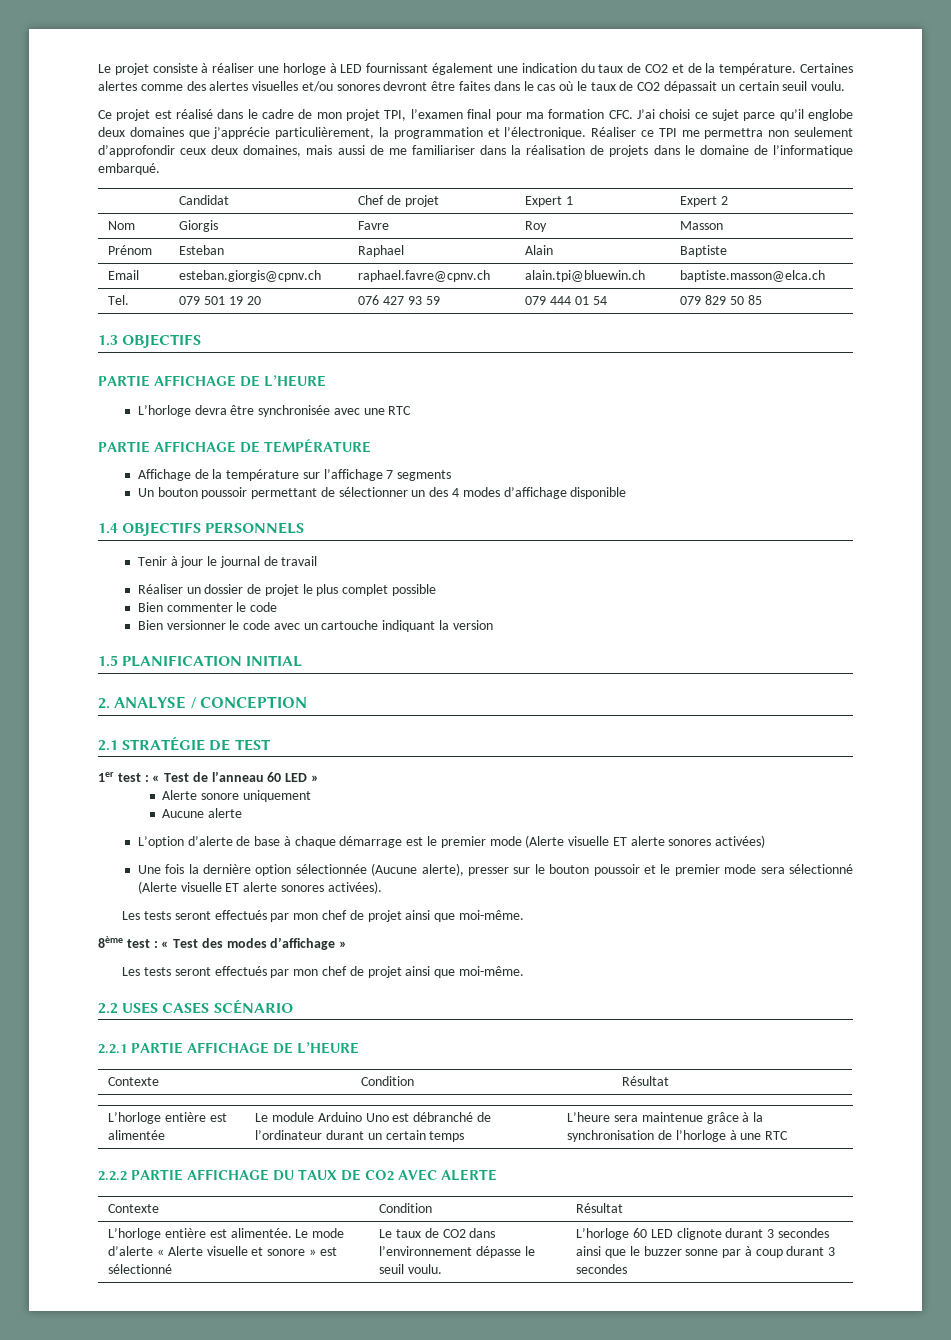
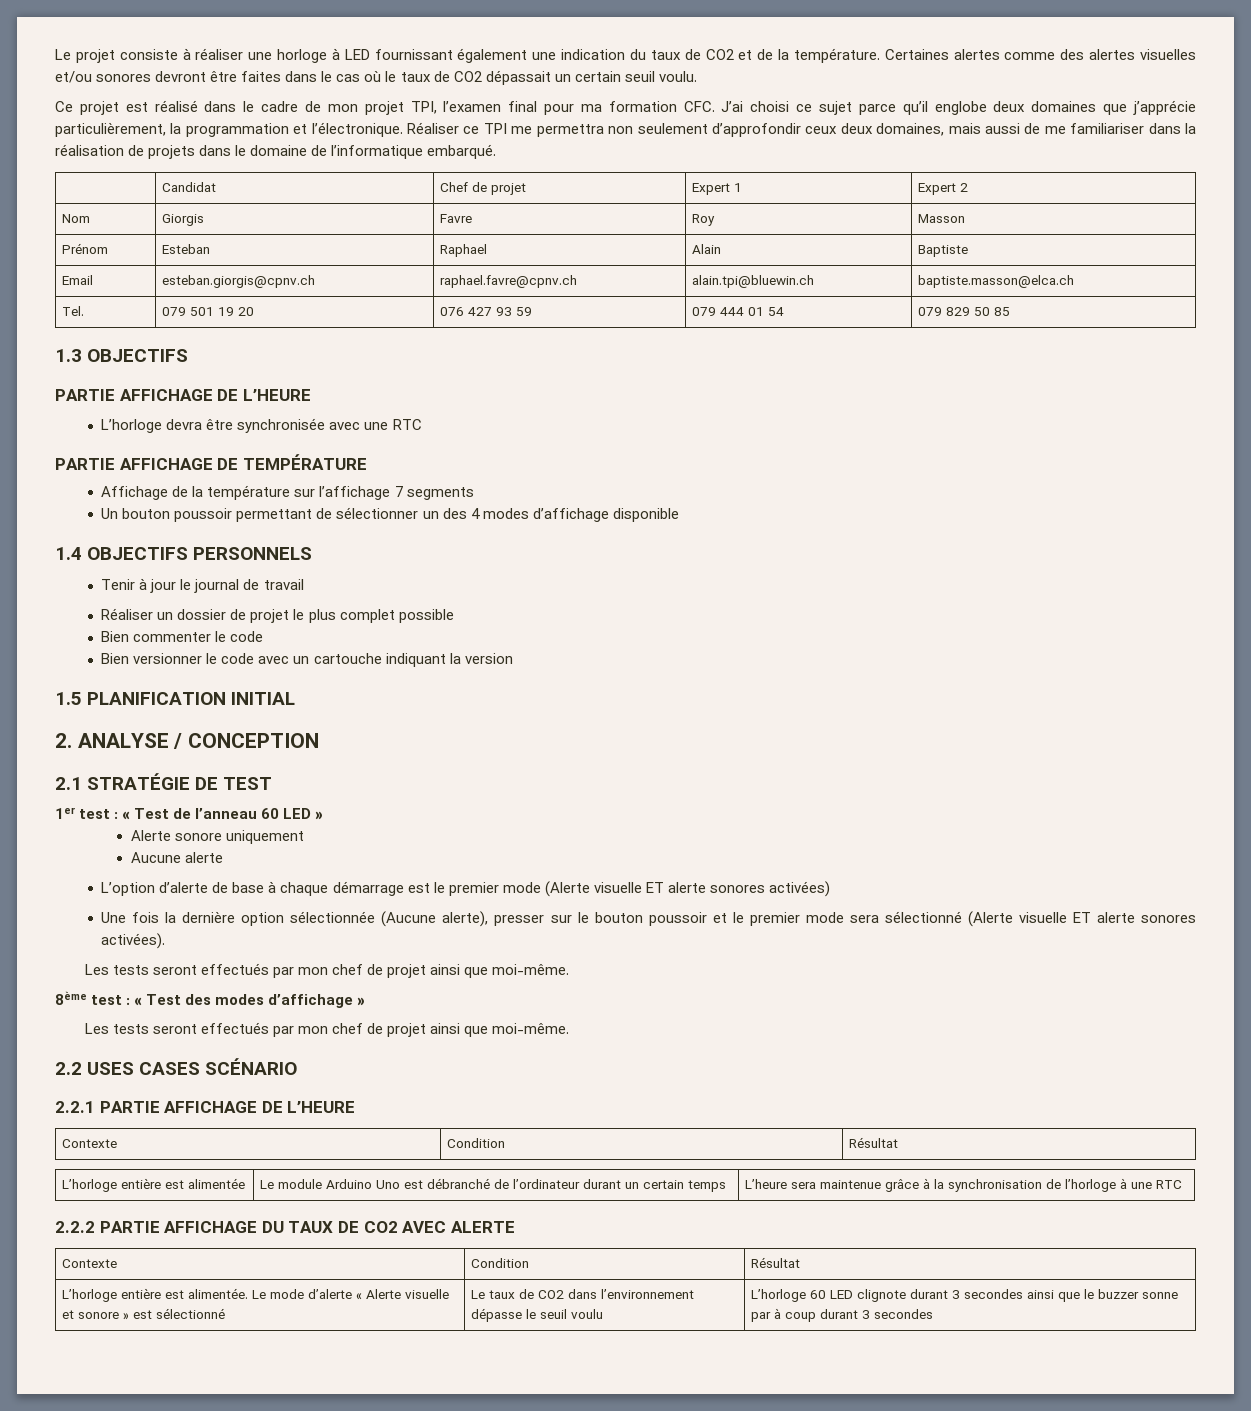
- Le taux de CO2 dans l’environnement dépasse le seuil voulu.
+ Le taux de CO2 dans l’environnement dépasse le seuil voulu

